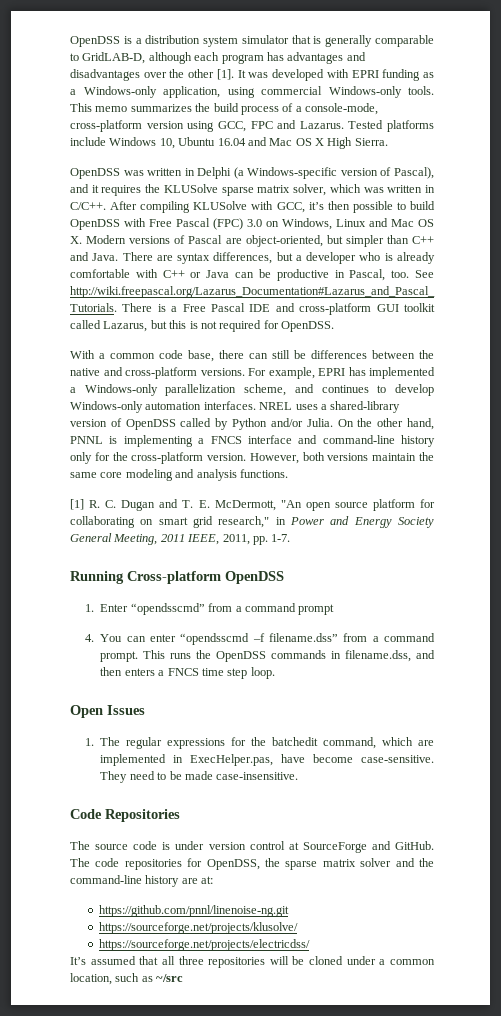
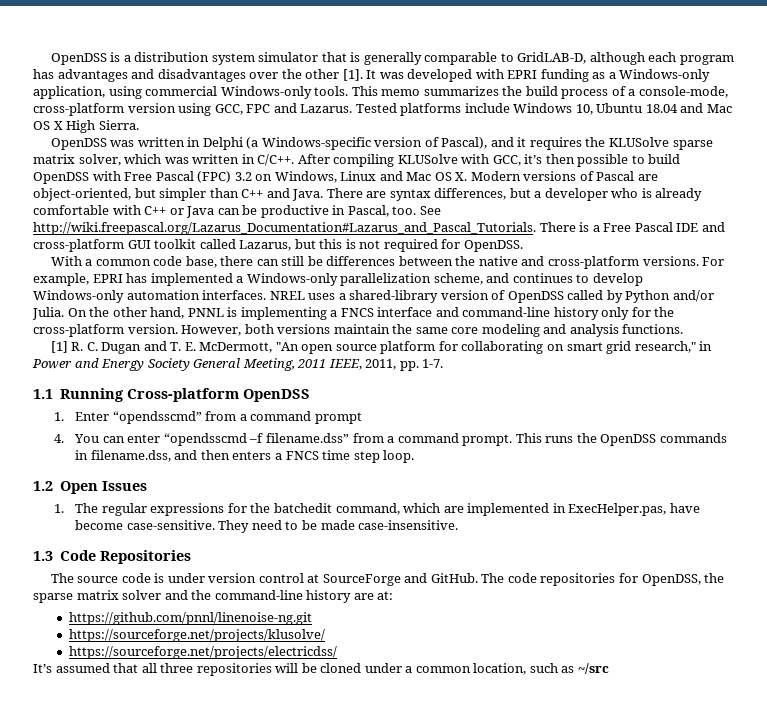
- Tested platforms include Windows 10, Ubuntu 16.04 and Mac OS X High Sierra.
+ Tested platforms include Windows 10, Ubuntu 18.04 and Mac OS X High Sierra.
- After compiling KLUSolve with GCC, it’s then possible to build OpenDSS with Free Pascal (FPC) 3.0 on Windows, Linux and Mac OS X. Modern versions of Pascal are object-oriented, but simpler than C++ and Java.
+ After compiling KLUSolve with GCC, it’s then possible to build OpenDSS with Free Pascal (FPC) 3.2 on Windows, Linux and Mac OS X. Modern versions of Pascal are object-oriented, but simpler than C++ and Java.
- Running Cross-platform OpenDSS
+ 1.1 Running Cross-platform OpenDSS
- Open Issues
+ 1.2 Open Issues
- Code Repositories
+ 1.3 Code Repositories

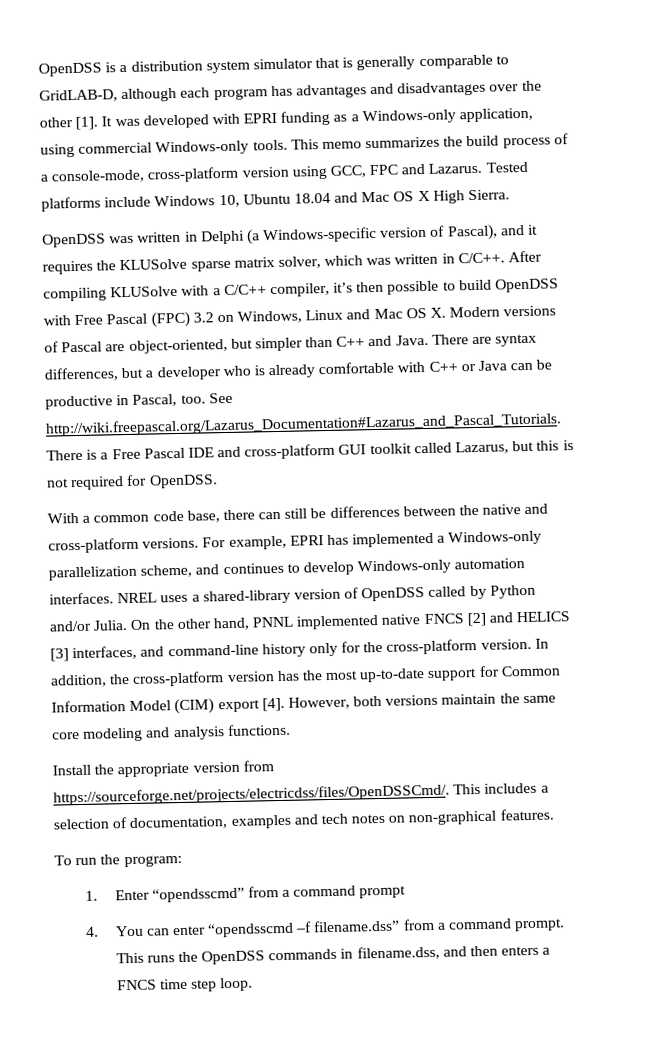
- After compiling KLUSolve with GCC, it’s then possible to build OpenDSS with Free Pascal (FPC) 3.2 on Windows, Linux and Mac OS X. Modern versions of Pascal are object-oriented, but simpler than C++ and Java.
+ After compiling KLUSolve with a C/C++ compiler, it’s then possible to build OpenDSS with Free Pascal (FPC) 3.2 on Windows, Linux and Mac OS X. Modern versions of Pascal are object-oriented, but simpler than C++ and Java.
- On the other hand, PNNL is implementing a FNCS interface and command-line history only for the cross-platform version.
+ On the other hand, PNNL implemented native FNCS [2] and HELICS [3] interfaces, and command-line history only for the cross-platform version.
+ In addition, the cross-platform version has the most up-to-date support for Common Information Model (CIM) export [4].
- [1] R. C. Dugan and T. E. McDermott, "An open source platform for collaborating on smart grid research," in Power and Energy Society General Meeting, 2011 IEEE, 2011, pp. 1-7.
- 1.1 Running Cross-platform OpenDSS
+ Install the appropriate version from https://sourceforge.net/projects/electricdss/files/OpenDSSCmd/. This includes a selection of documentation, examples and tech notes on non-graphical features.
+ To run the program:
- 1.2 Open Issues
- 1. The regular expressions for the batchedit command, which are implemented in ExecHelper.pas, have become case-sensitive. They need to be made case-insensitive.
- 1.3 Code Repositories
- The source code is under version control at SourceForge and GitHub. The code repositories for OpenDSS, the sparse matrix solver and the command-line history are at:
- https://github.com/pnnl/linenoise-ng.git
- https://sourceforge.net/projects/klusolve/
- https://sourceforge.net/projects/electricdss/
- It’s assumed that all three repositories will be cloned under a common location, such as ~/src

